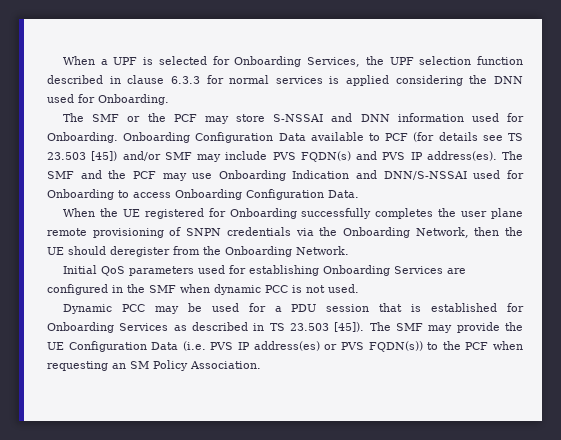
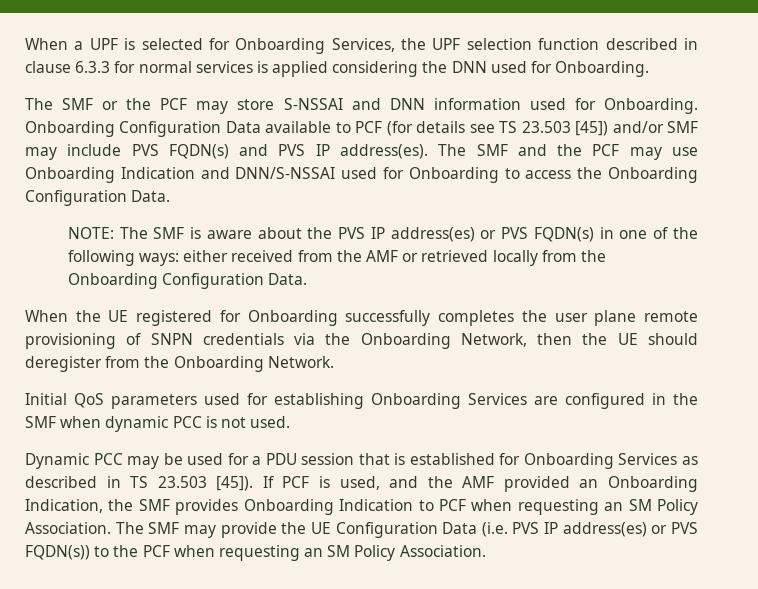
- The SMF and the PCF may use Onboarding Indication and DNN/S-NSSAI used for Onboarding to access Onboarding Configuration Data.
+ The SMF and the PCF may use Onboarding Indication and DNN/S-NSSAI used for Onboarding to access the Onboarding Configuration Data.
+ NOTE: The SMF is aware about the PVS IP address(es) or PVS FQDN(s) in one of the following ways: either received from the AMF or retrieved locally from the Onboarding Configuration Data.
+ If PCF is used, and the AMF provided an Onboarding Indication, the SMF provides Onboarding Indication to PCF when requesting an SM Policy Association.

